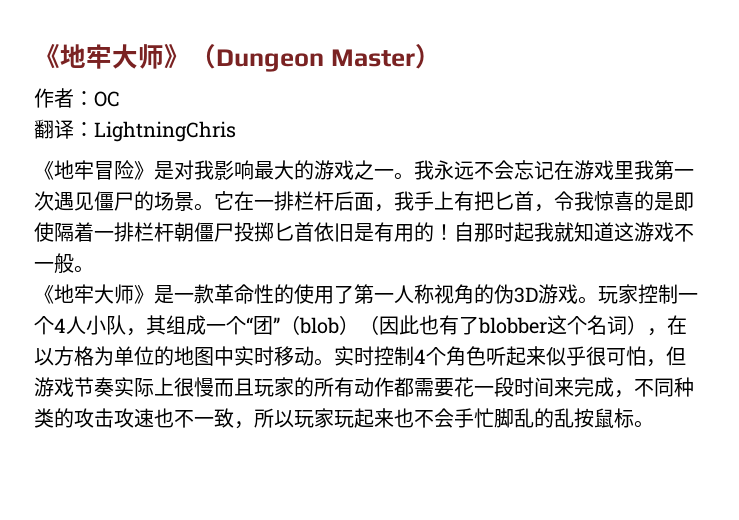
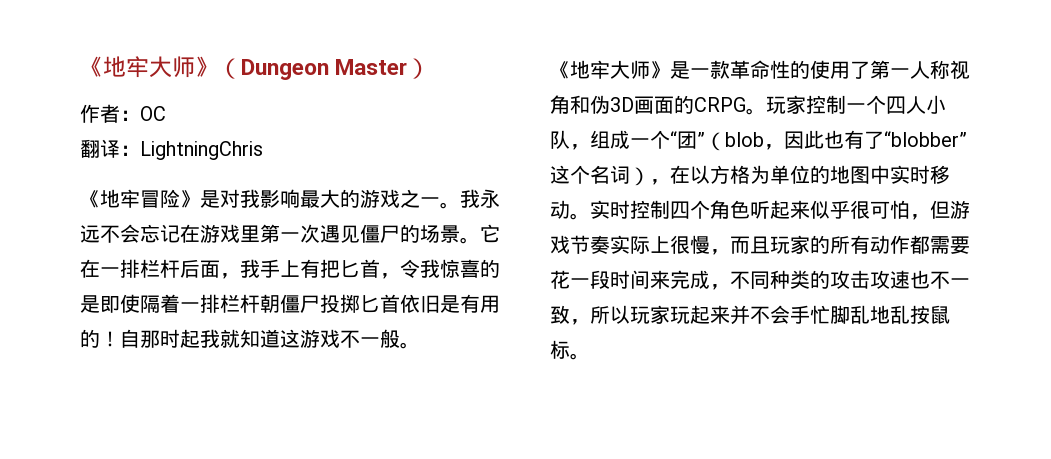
- 我永远不会忘记在游戏里我第一次遇见僵尸的场景。
+ 我永远不会忘记在游戏里第一次遇见僵尸的场景。
- 《地牢大师》是一款革命性的使用了第一人称视角的伪3D游戏。
+ 《地牢大师》是一款革命性的使用了第一人称视角和伪3D画面的CRPG。
- 玩家控制一个4人小队，其组成一个“团”（blob）（因此也有了blobber这个名词），在以方格为单位的地图中实时移动。
+ 玩家控制一个四人小队，组成一个“团”（blob，因此也有了“blobber”这个名词），在以方格为单位的地图中实时移动。
- 实时控制4个角色听起来似乎很可怕，但游戏节奏实际上很慢而且玩家的所有动作都需要花一段时间来完成，不同种类的攻击攻速也不一致，所以玩家玩起来也不会手忙脚乱的乱按鼠标。
+ 实时控制四个角色听起来似乎很可怕，但游戏节奏实际上很慢，而且玩家的所有动作都需要花一段时间来完成，不同种类的攻击攻速也不一致，所以玩家玩起来并不会手忙脚乱地乱按鼠标。

